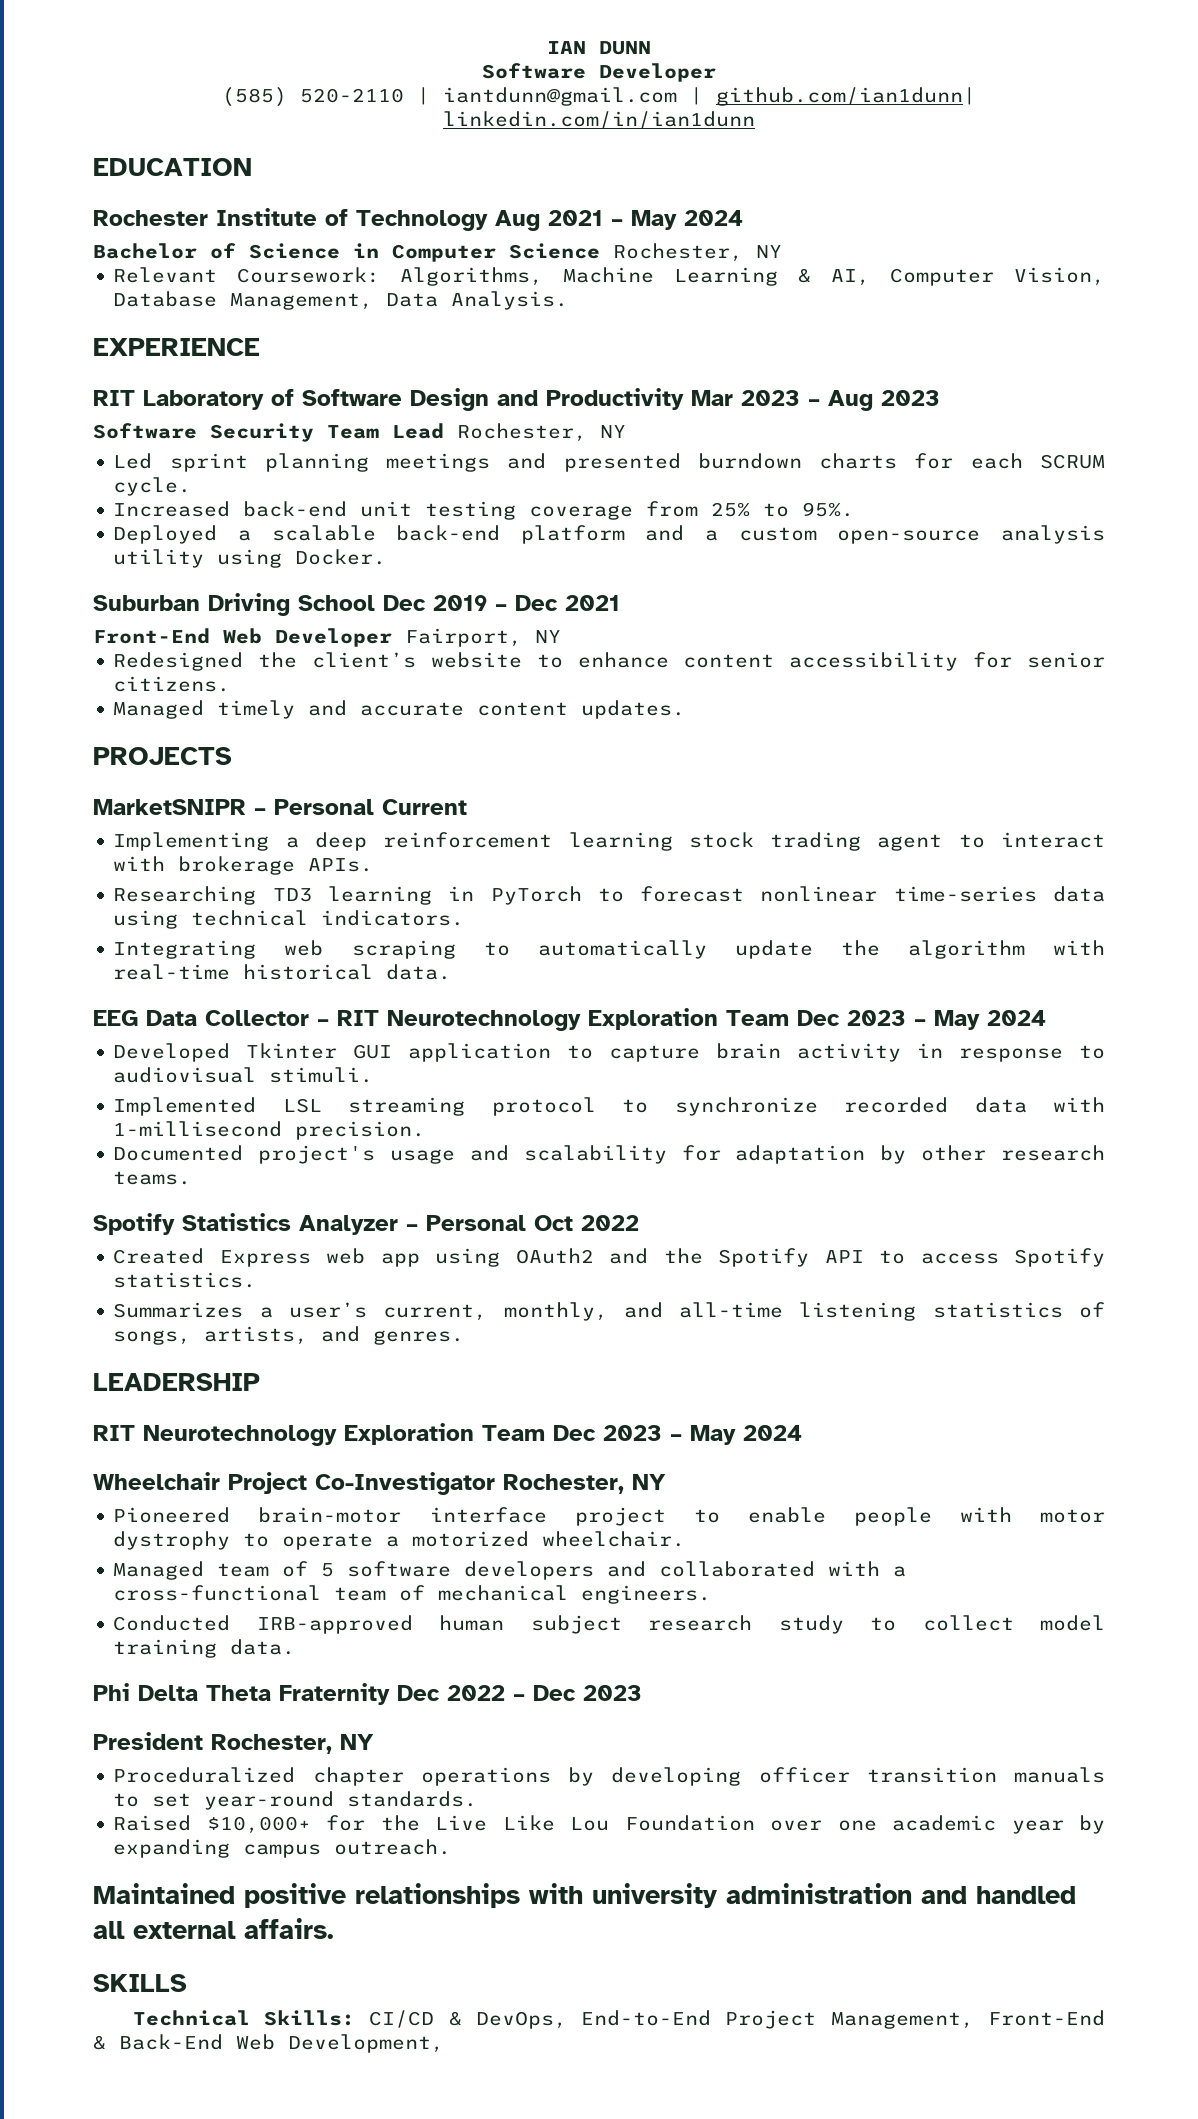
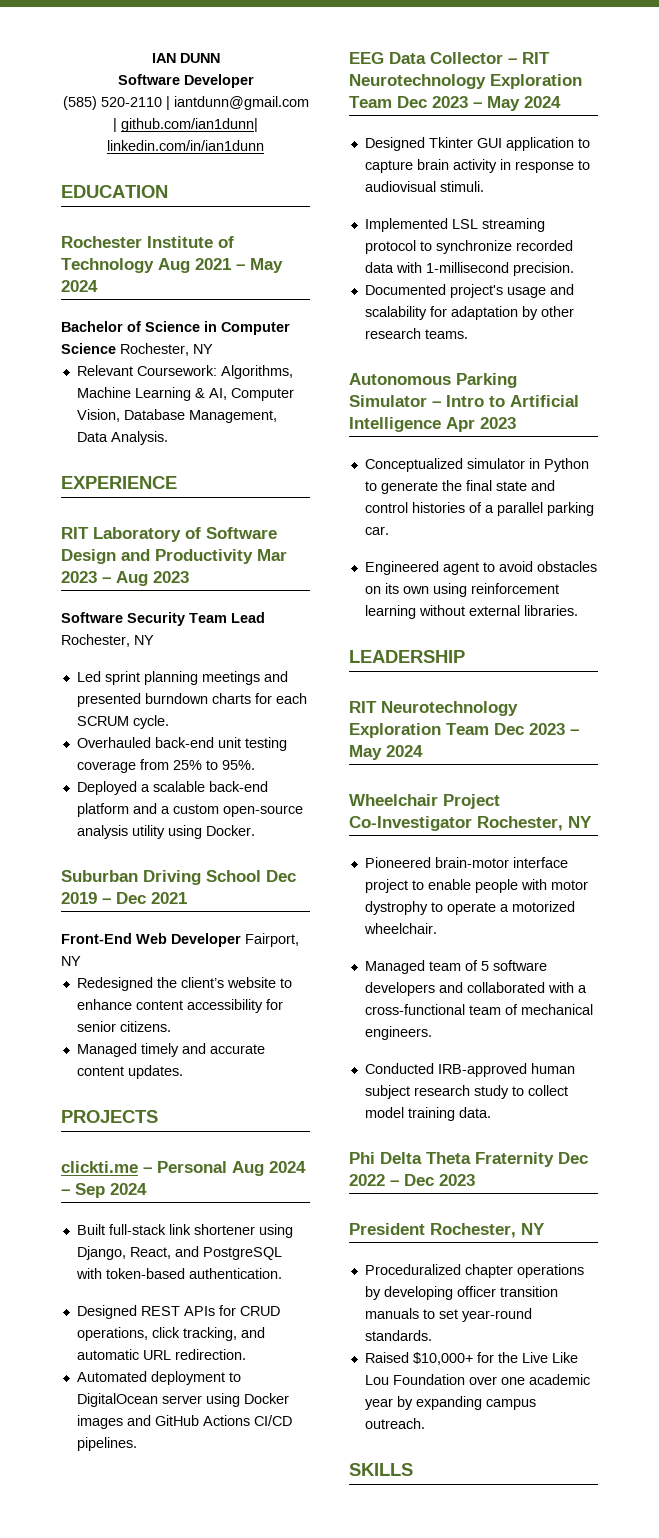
- Increased back-end unit testing coverage from 25% to 95%.
+ Overhauled back-end unit testing coverage from 25% to 95%.
- MarketSNIPR – Personal Current
- Implementing a deep reinforcement learning stock trading agent to interact with brokerage APIs.
- Researching TD3 learning in PyTorch to forecast nonlinear time-series data using technical indicators.
- Integrating web scraping to automatically update the algorithm with real-time historical data.
+ clickti.me – Personal Aug 2024 – Sep 2024
+ Built full-stack link shortener using Django, React, and PostgreSQL with token-based authentication.
+ Designed REST APIs for CRUD operations, click tracking, and automatic URL redirection.
+ Automated deployment to DigitalOcean server using Docker images and GitHub Actions CI/CD pipelines.
- Developed Tkinter GUI application to capture brain activity in response to audiovisual stimuli.
+ Designed Tkinter GUI application to capture brain activity in response to audiovisual stimuli.
- Spotify Statistics Analyzer – Personal Oct 2022
- Created Express web app using OAuth2 and the Spotify API to access Spotify statistics.
- Summarizes a user’s current, monthly, and all-time listening statistics of songs, artists, and genres.
+ Autonomous Parking Simulator – Intro to Artificial Intelligence Apr 2023
+ Conceptualized simulator in Python to generate the final state and control histories of a parallel parking car.
+ Engineered agent to avoid obstacles on its own using reinforcement learning without external libraries.
- Maintained positive relationships with university administration and handled all external affairs.
  SKILLS
- Technical Skills: CI/CD & DevOps, End-to-End Project Management, Front-End & Back-End Web Development,

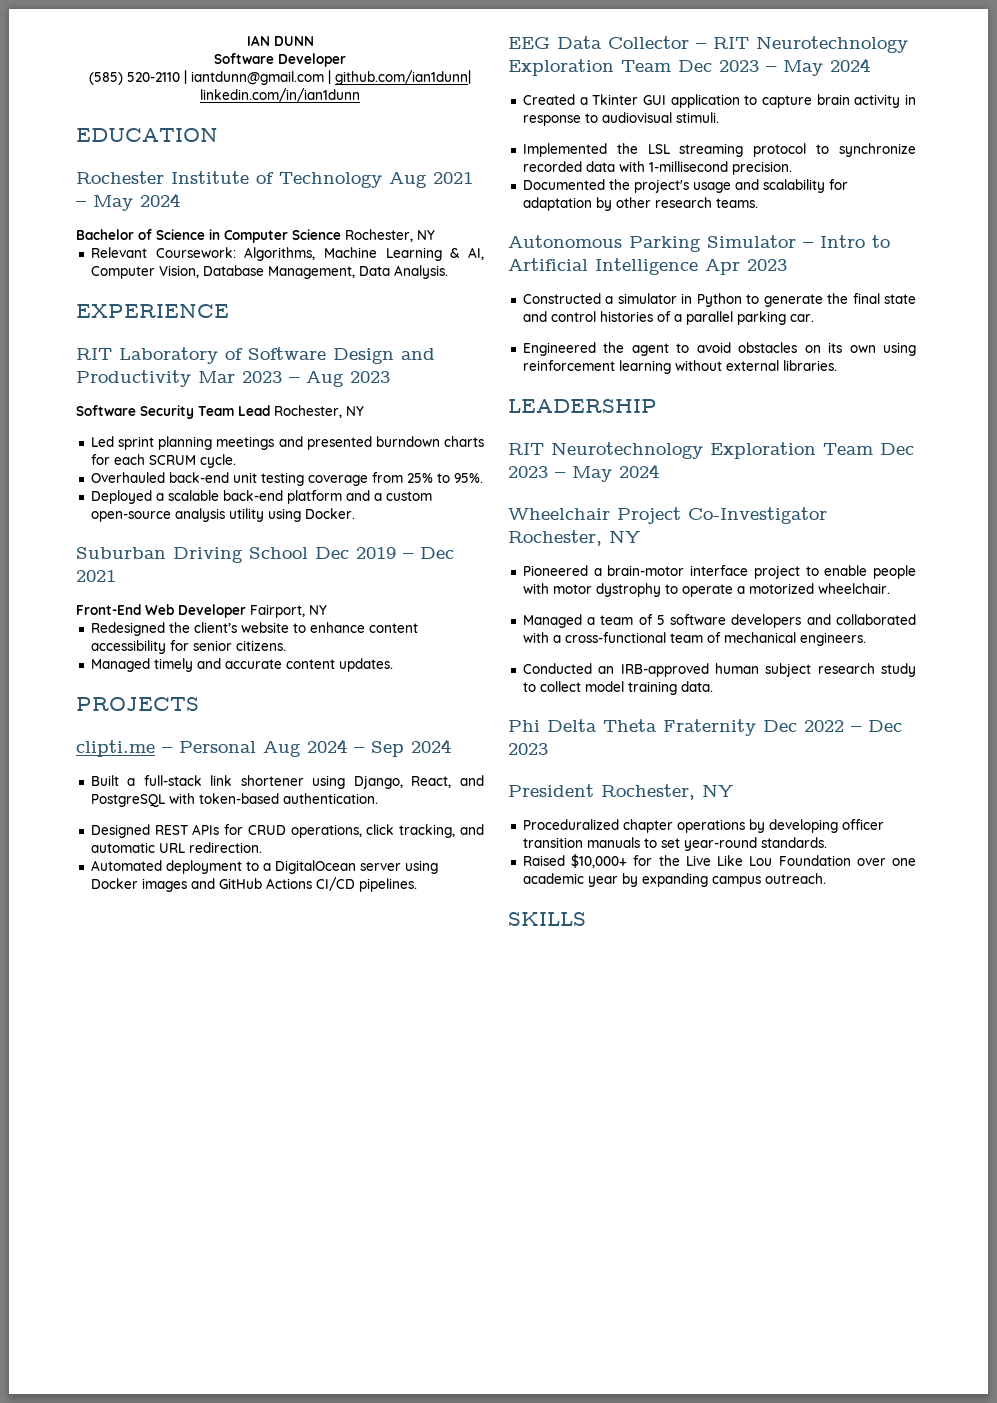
- clickti.me – Personal Aug 2024 – Sep 2024
+ clipti.me – Personal Aug 2024 – Sep 2024
- Built full-stack link shortener using Django, React, and PostgreSQL with token-based authentication.
+ Built a full-stack link shortener using Django, React, and PostgreSQL with token-based authentication.
- Automated deployment to DigitalOcean server using Docker images and GitHub Actions CI/CD pipelines.
+ Automated deployment to a DigitalOcean server using Docker images and GitHub Actions CI/CD pipelines.
- Designed Tkinter GUI application to capture brain activity in response to audiovisual stimuli.
+ Created a Tkinter GUI application to capture brain activity in response to audiovisual stimuli.
- Implemented LSL streaming protocol to synchronize recorded data with 1-millisecond precision.
+ Implemented the LSL streaming protocol to synchronize recorded data with 1-millisecond precision.
- Documented project's usage and scalability for adaptation by other research teams.
+ Documented the project's usage and scalability for adaptation by other research teams.
- Conceptualized simulator in Python to generate the final state and control histories of a parallel parking car.
+ Constructed a simulator in Python to generate the final state and control histories of a parallel parking car.
- Engineered agent to avoid obstacles on its own using reinforcement learning without external libraries.
+ Engineered the agent to avoid obstacles on its own using reinforcement learning without external libraries.
- Pioneered brain-motor interface project to enable people with motor dystrophy to operate a motorized wheelchair.
+ Pioneered a brain-motor interface project to enable people with motor dystrophy to operate a motorized wheelchair.
- Managed team of 5 software developers and collaborated with a cross-functional team of mechanical engineers.
+ Managed a team of 5 software developers and collaborated with a cross-functional team of mechanical engineers.
- Conducted IRB-approved human subject research study to collect model training data.
+ Conducted an IRB-approved human subject research study to collect model training data.

